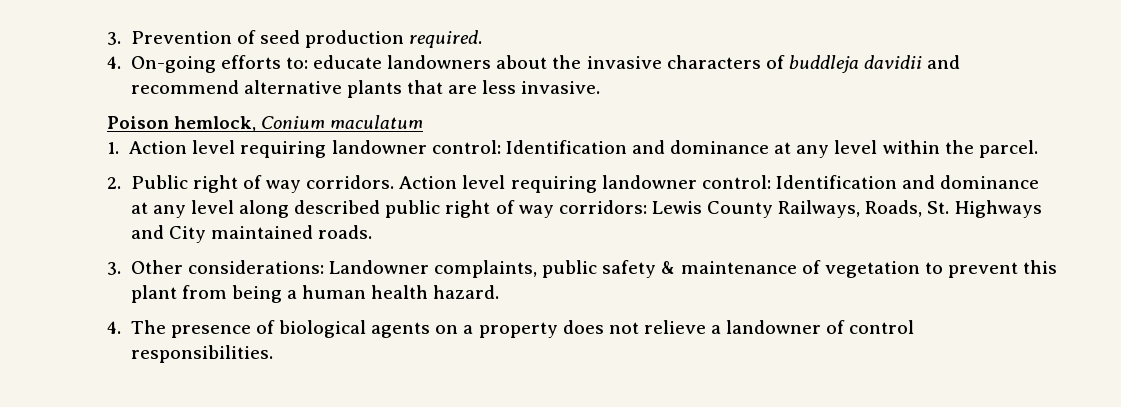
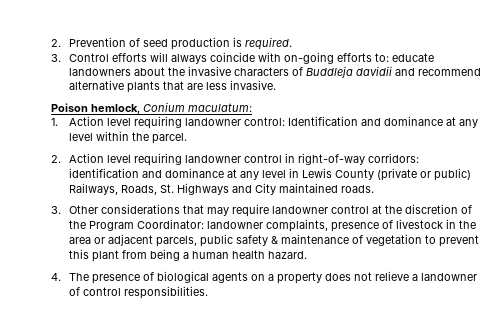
- 3. Prevention of seed production required.
+ 2. Prevention of seed production is required.
- 4. On-going efforts to: educate landowners about the invasive characters of buddleja davidii and recommend alternative plants that are less invasive.
+ 3. Control efforts will always coincide with on-going efforts to: educate landowners about the invasive characters of Buddleja davidii and recommend alternative plants that are less invasive.
- Poison hemlock, Conium maculatum
+ Poison hemlock, Conium maculatum:
- 2. Public right of way corridors. Action level requiring landowner control: Identification and dominance at any level along described public right of way corridors: Lewis County Railways, Roads, St. Highways and City maintained roads.
+ 2. Action level requiring landowner control in right-of-way corridors: identification and dominance at any level in Lewis County (private or public) Railways, Roads, St. Highways and City maintained roads.
- 3. Other considerations: Landowner complaints, public safety & maintenance of vegetation to prevent this plant from being a human health hazard.
+ 3. Other considerations that may require landowner control at the discretion of the Program Coordinator: landowner complaints, presence of livestock in the area or adjacent parcels, public safety & maintenance of vegetation to prevent this plant from being a human health hazard.

